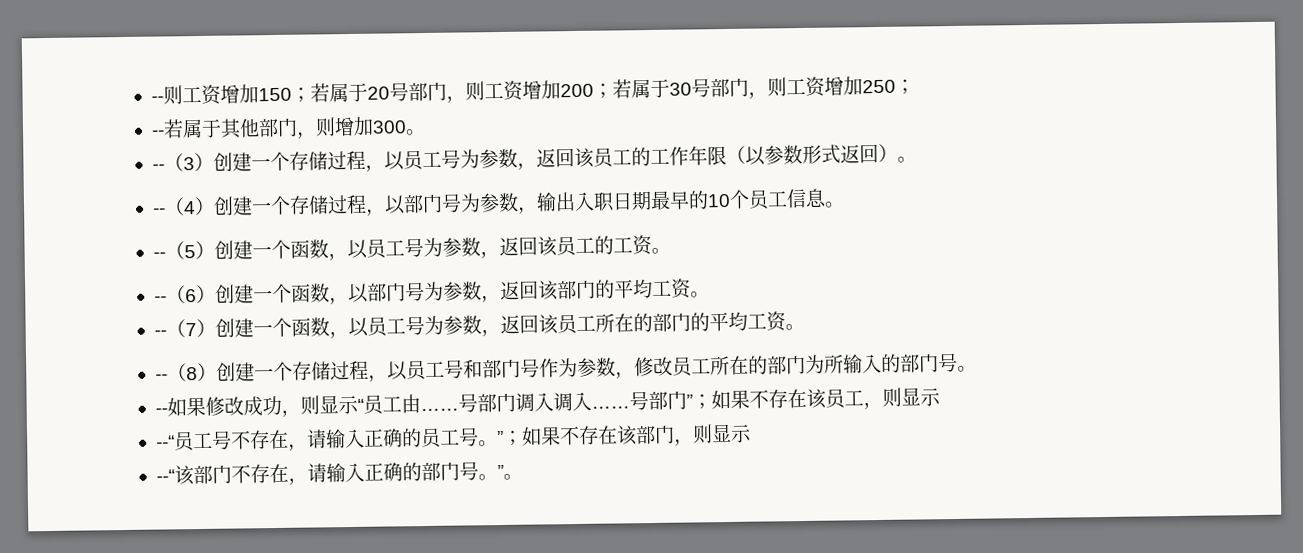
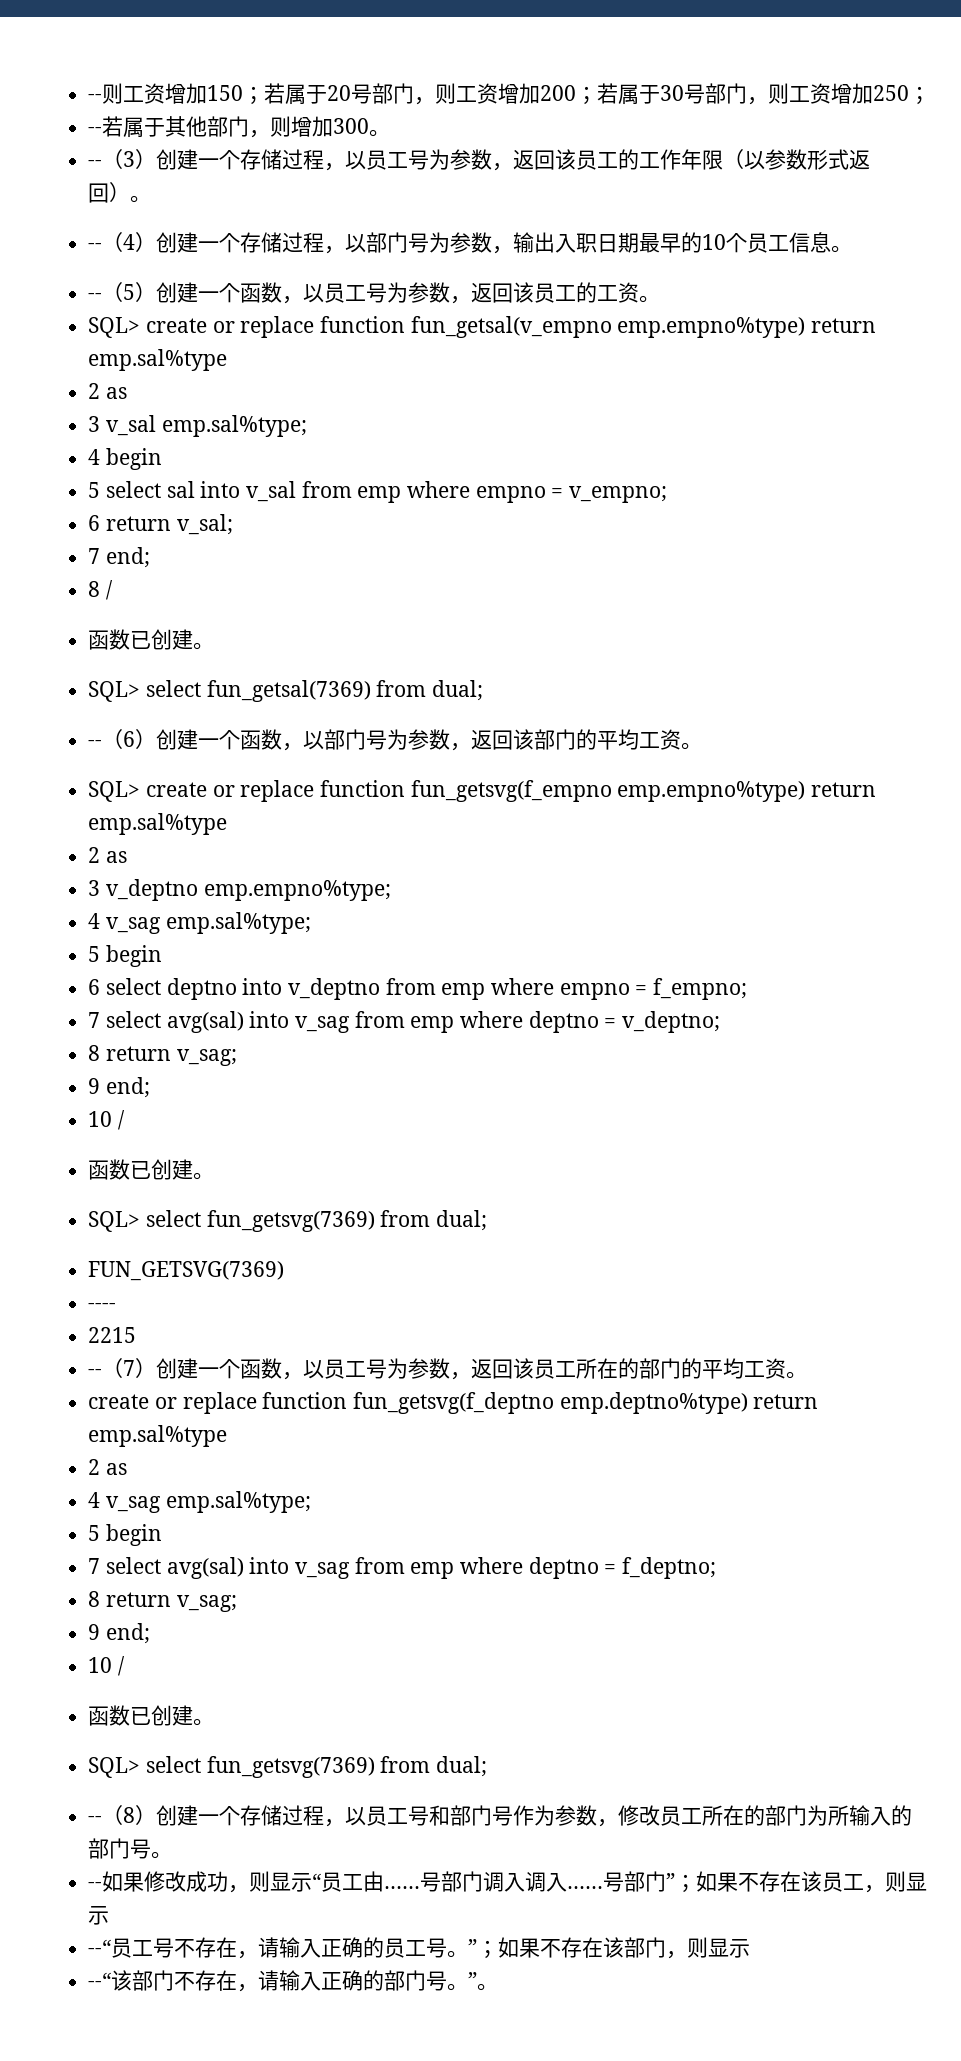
+ SQL> create or replace function fun_getsal(v_empno emp.empno%type) return emp.sal%type
+ 2 as
+ 3 v_sal emp.sal%type;
+ 4 begin
+ 5 select sal into v_sal from emp where empno = v_empno;
+ 6 return v_sal;
+ 7 end;
+ 8 /
+ 函数已创建。
+ SQL> select fun_getsal(7369) from dual;
+ SQL> create or replace function fun_getsvg(f_empno emp.empno%type) return emp.sal%type
+ 2 as
+ 3 v_deptno emp.empno%type;
+ 4 v_sag emp.sal%type;
+ 5 begin
+ 6 select deptno into v_deptno from emp where empno = f_empno;
+ 7 select avg(sal) into v_sag from emp where deptno = v_deptno;
+ 8 return v_sag;
+ 9 end;
+ 10 /
+ 函数已创建。
+ SQL> select fun_getsvg(7369) from dual;
+ FUN_GETSVG(7369)
+ ----
+ 2215
+ create or replace function fun_getsvg(f_deptno emp.deptno%type) return emp.sal%type
+ 2 as
+ 4 v_sag emp.sal%type;
+ 5 begin
+ 7 select avg(sal) into v_sag from emp where deptno = f_deptno;
+ 8 return v_sag;
+ 9 end;
+ 10 /
+ 函数已创建。
+ SQL> select fun_getsvg(7369) from dual;

